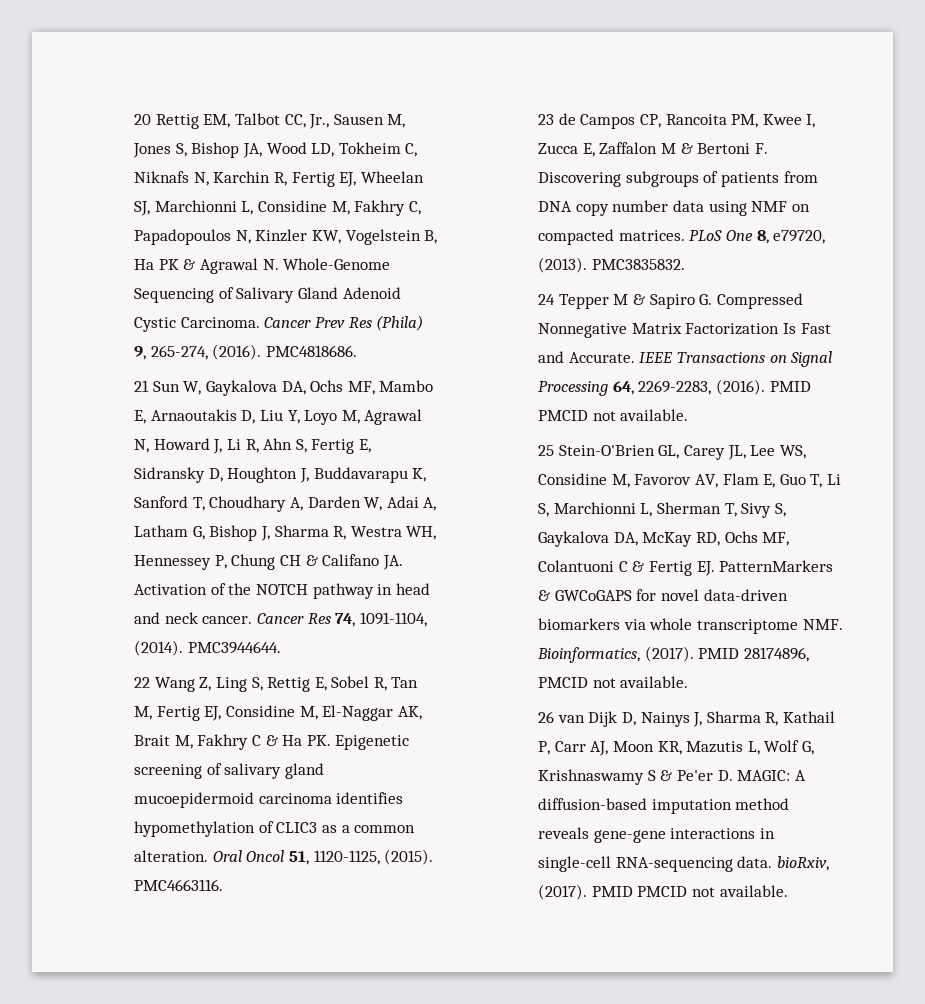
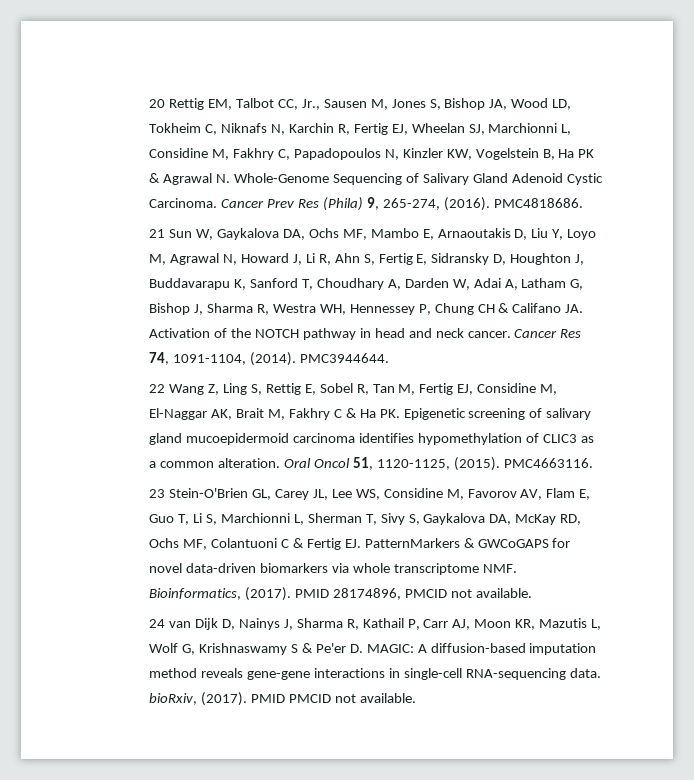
- 23 de Campos CP, Rancoita PM, Kwee I, Zucca E, Zaffalon M & Bertoni F. Discovering subgroups of patients from DNA copy number data using NMF on compacted matrices. PLoS One 8, e79720, (2013). PMC3835832.
- 24 Tepper M & Sapiro G. Compressed Nonnegative Matrix Factorization Is Fast and Accurate. IEEE Transactions on Signal Processing 64, 2269-2283, (2016). PMID PMCID not available.
- 25 Stein-O'Brien GL, Carey JL, Lee WS, Considine M, Favorov AV, Flam E, Guo T, Li S, Marchionni L, Sherman T, Sivy S, Gaykalova DA, McKay RD, Ochs MF, Colantuoni C & Fertig EJ. PatternMarkers & GWCoGAPS for novel data-driven biomarkers via whole transcriptome NMF. Bioinformatics, (2017).
+ 23 Stein-O'Brien GL, Carey JL, Lee WS, Considine M, Favorov AV, Flam E, Guo T, Li S, Marchionni L, Sherman T, Sivy S, Gaykalova DA, McKay RD, Ochs MF, Colantuoni C & Fertig EJ. PatternMarkers & GWCoGAPS for novel data-driven biomarkers via whole transcriptome NMF. Bioinformatics, (2017).
- 26 van Dijk D, Nainys J, Sharma R, Kathail P, Carr AJ, Moon KR, Mazutis L, Wolf G, Krishnaswamy S & Pe'er D. MAGIC: A diffusion-based imputation method reveals gene-gene interactions in single-cell RNA-sequencing data. bioRxiv, (2017).
+ 24 van Dijk D, Nainys J, Sharma R, Kathail P, Carr AJ, Moon KR, Mazutis L, Wolf G, Krishnaswamy S & Pe'er D. MAGIC: A diffusion-based imputation method reveals gene-gene interactions in single-cell RNA-sequencing data. bioRxiv, (2017).

